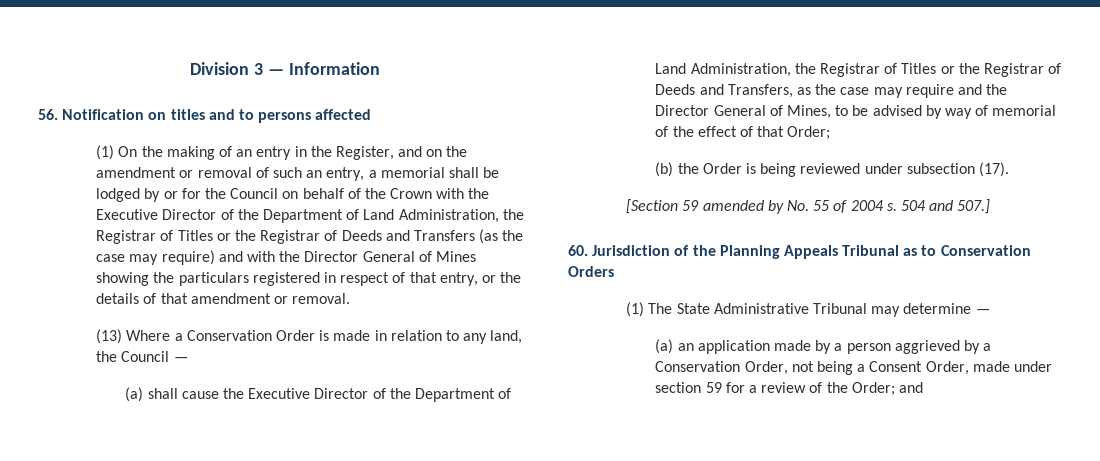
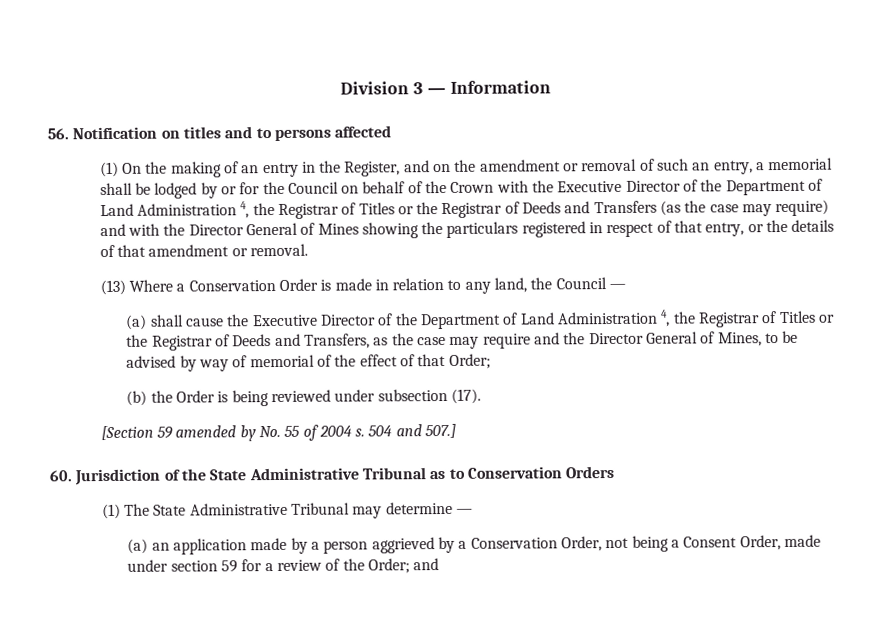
- (1) On the making of an entry in the Register, and on the amendment or removal of such an entry, a memorial shall be lodged by or for the Council on behalf of the Crown with the Executive Director of the Department of Land Administration, the Registrar of Titles or the Registrar of Deeds and Transfers (as the case may require) and with the Director General of Mines showing the particulars registered in respect of that entry, or the details of that amendment or removal.
+ (1) On the making of an entry in the Register, and on the amendment or removal of such an entry, a memorial shall be lodged by or for the Council on behalf of the Crown with the Executive Director of the Department of Land Administration 4, the Registrar of Titles or the Registrar of Deeds and Transfers (as the case may require) and with the Director General of Mines showing the particulars registered in respect of that entry, or the details of that amendment or removal.
- (a) shall cause the Executive Director of the Department of Land Administration, the Registrar of Titles or the Registrar of Deeds and Transfers, as the case may require and the Director General of Mines, to be advised by way of memorial of the effect of that Order;
+ (a) shall cause the Executive Director of the Department of Land Administration 4, the Registrar of Titles or the Registrar of Deeds and Transfers, as the case may require and the Director General of Mines, to be advised by way of memorial of the effect of that Order;
- 60. Jurisdiction of the Planning Appeals Tribunal as to Conservation Orders
+ 60. Jurisdiction of the State Administrative Tribunal as to Conservation Orders

